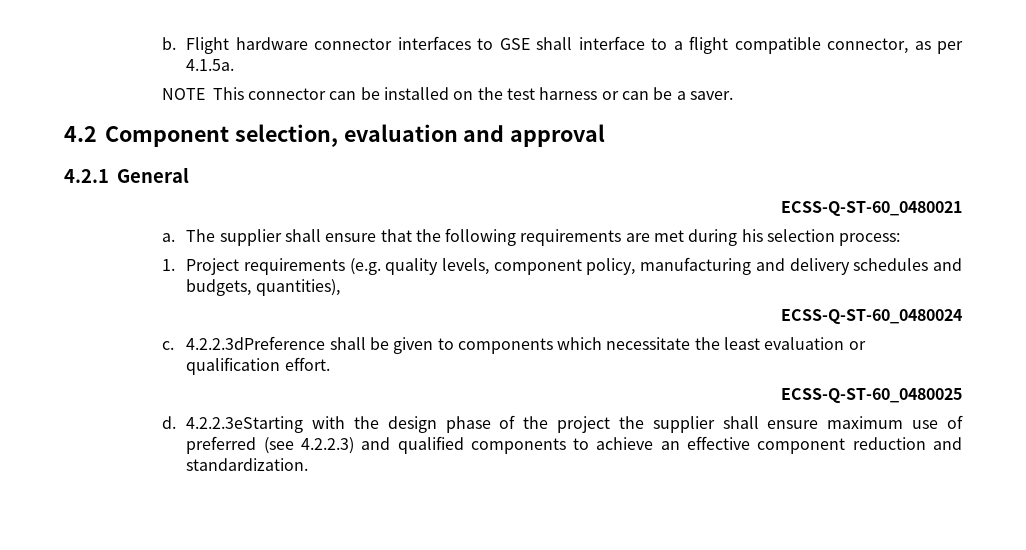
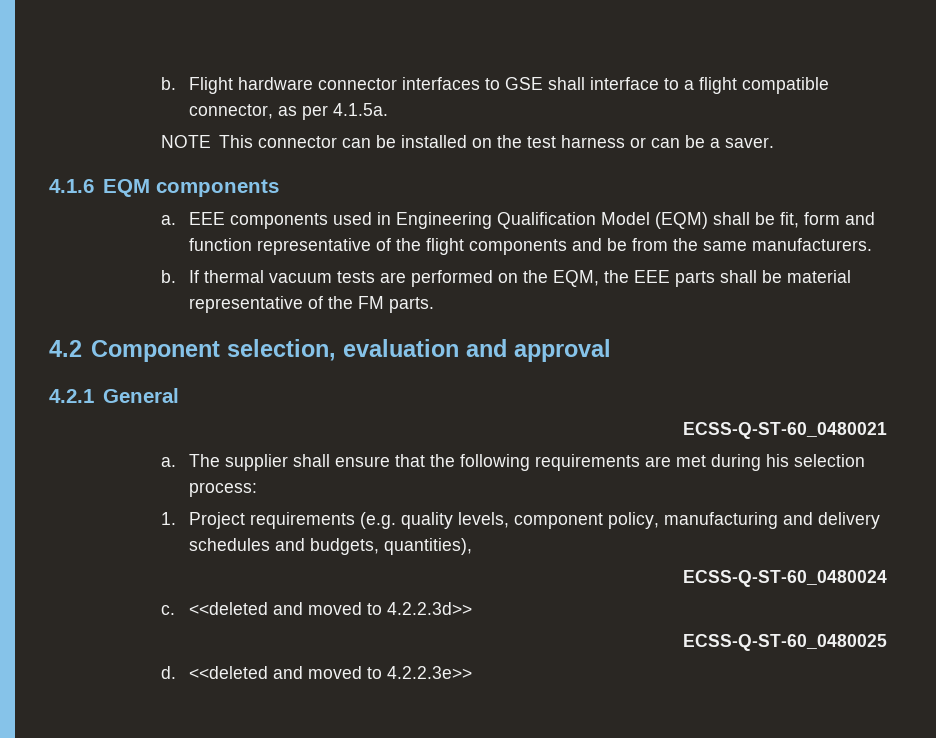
+ 4.1.6 EQM components
+ a. EEE components used in Engineering Qualification Model (EQM) shall be fit, form and function representative of the flight components and be from the same manufacturers.
+ b. If thermal vacuum tests are performed on the EQM, the EEE parts shall be material representative of the FM parts.
- 4.2.2.3dPreference shall be given to components which necessitate the least evaluation or qualification effort.
+ <<deleted and moved to 4.2.2.3d>>
  ECSS-Q-ST-60_0480025
- d. 4.2.2.3eStarting with the design phase of the project the supplier shall ensure maximum use of preferred (see 4.2.2.3) and qualified components to achieve an effective component reduction and standardization.
+ d. <<deleted and moved to 4.2.2.3e>>

